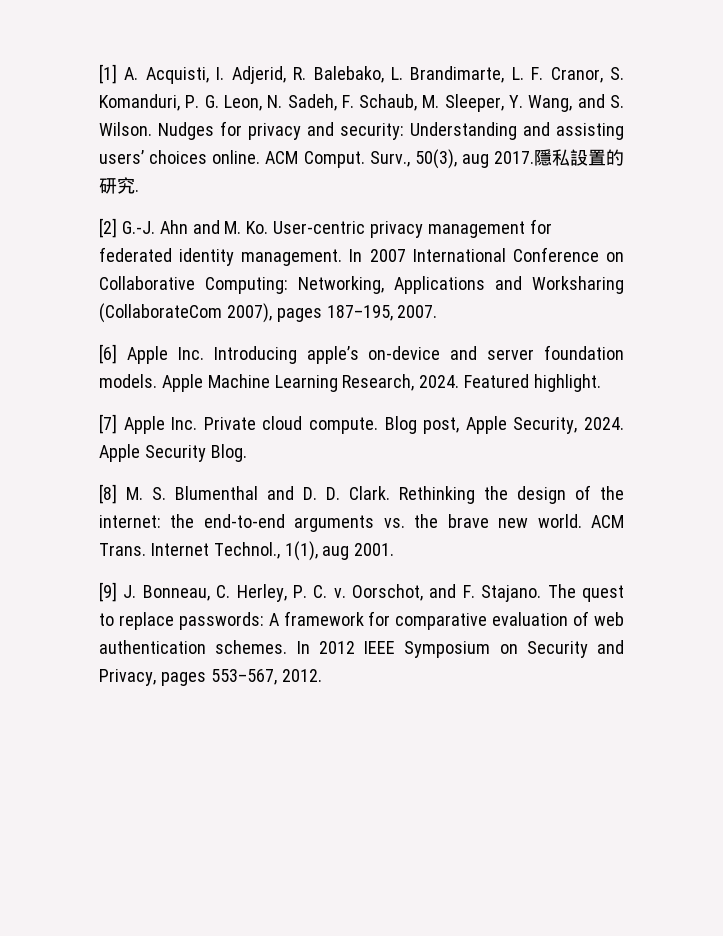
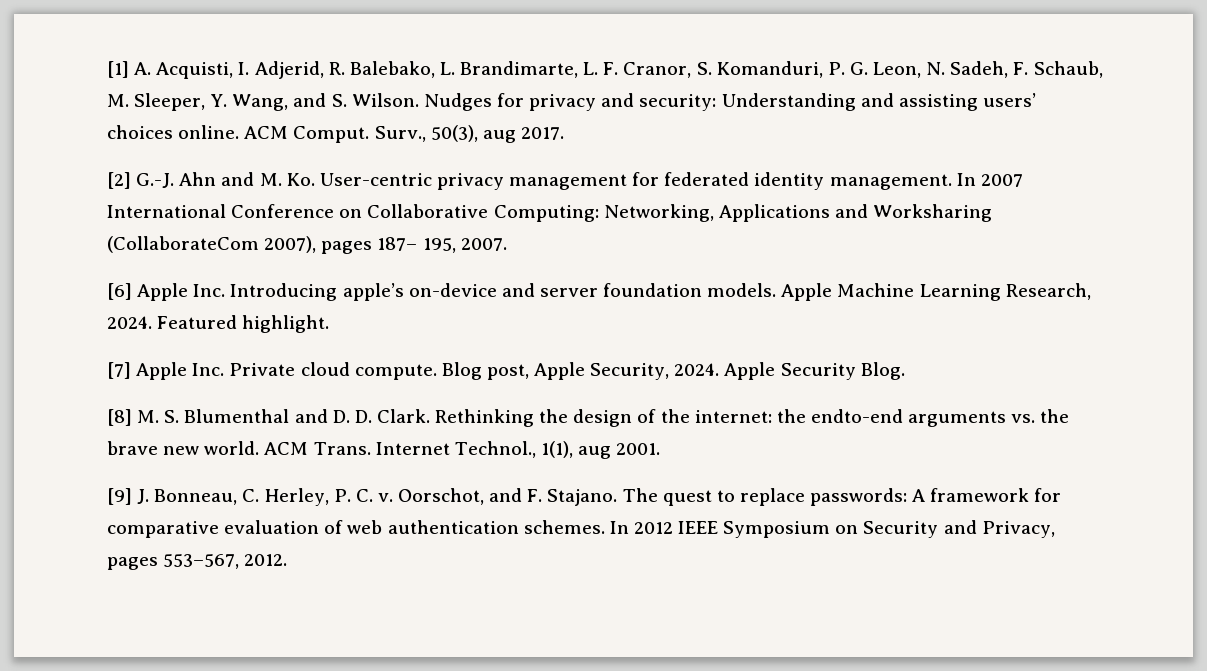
- 隱私設置的研究.
- In 2007 International Conference on Collaborative Computing: Networking, Applications and Worksharing (CollaborateCom 2007), pages 187–195, 2007.
+ In 2007 International Conference on Collaborative Computing: Networking, Applications and Worksharing (CollaborateCom 2007), pages 187– 195, 2007.
- Rethinking the design of the internet: the end-to-end arguments vs. the brave new world.
+ Rethinking the design of the internet: the endto-end arguments vs. the brave new world.

